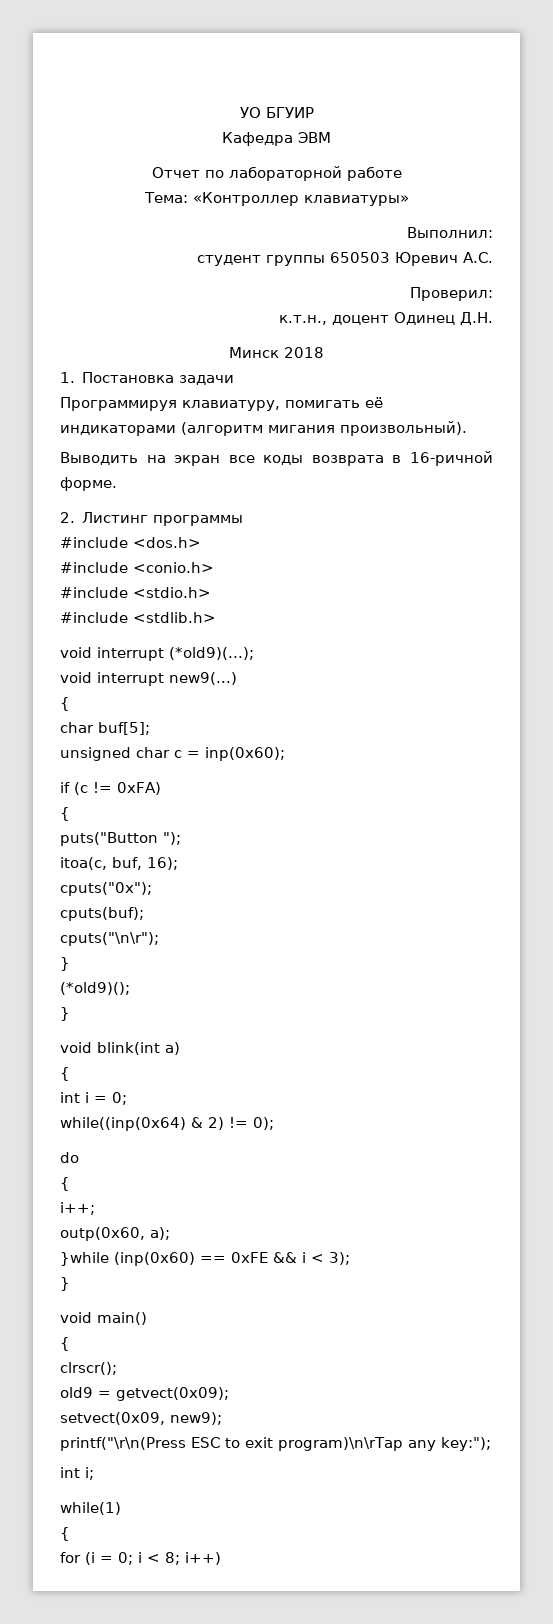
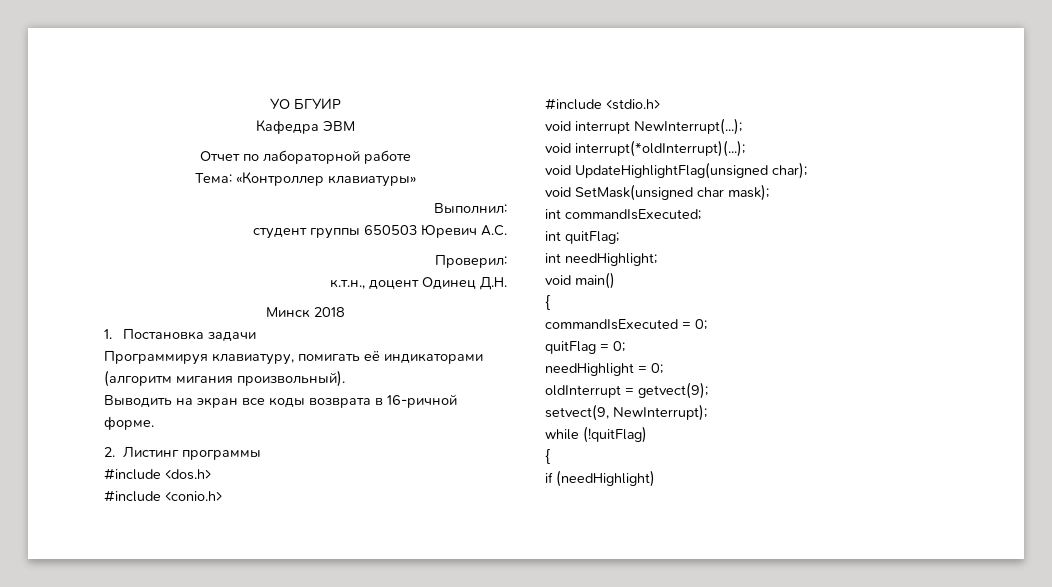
- #include <stdlib.h>
- void interrupt (*old9)(...);
- void interrupt new9(...)
- {
- char buf[5];
- unsigned char c = inp(0x60);
- if (c != 0xFA)
- {
- puts("Button ");
- itoa(c, buf, 16);
- cputs("0x");
- cputs(buf);
- cputs("\n\r");
- }
- (*old9)();
- }
- void blink(int a)
- {
- int i = 0;
- while((inp(0x64) & 2) != 0);
- do
- {
- i++;
- outp(0x60, a);
- }while (inp(0x60) == 0xFE && i < 3);
- }
+ void interrupt NewInterrupt(...);
+ void interrupt(*oldInterrupt)(...);
+ void UpdateHighlightFlag(unsigned char);
+ void SetMask(unsigned char mask);
+ int commandIsExecuted;
+ int quitFlag;
+ int needHighlight;
  void main()
  {
- clrscr();
- old9 = getvect(0x09);
- setvect(0x09, new9);
- printf("\r\n(Press ESC to exit program)\n\rTap any key:");
- int i;
- while(1)
+ commandIsExecuted = 0;
+ quitFlag = 0;
+ needHighlight = 0;
+ oldInterrupt = getvect(9);
+ setvect(9, NewInterrupt);
+ while (!quitFlag)
  {
- for (i = 0; i < 8; i++)
+ if (needHighlight)

